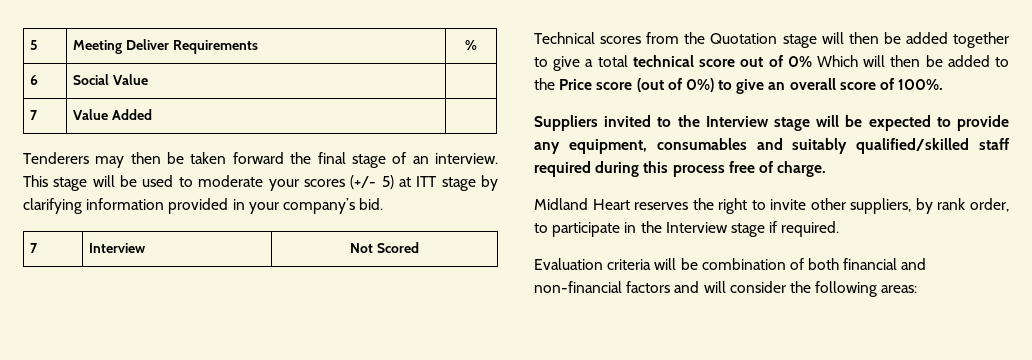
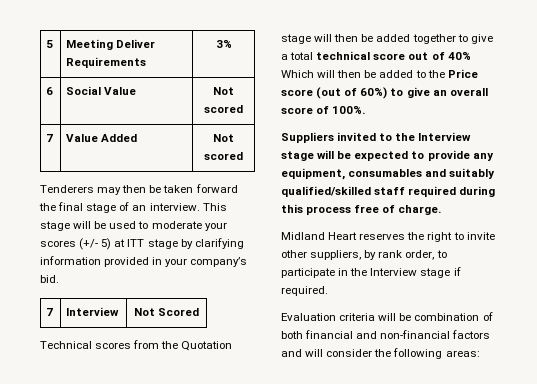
- 5 | Meeting Deliver Requirements | %
+ 5 | Meeting Deliver Requirements | 3%
- 6 | Social Value |
+ 6 | Social Value | Not scored
- 7 | Value Added |
+ 7 | Value Added | Not scored
- Technical scores from the Quotation stage will then be added together to give a total technical score out of 0% Which will then be added to the Price score (out of 0%) to give an overall score of 100%.
+ Technical scores from the Quotation stage will then be added together to give a total technical score out of 40% Which will then be added to the Price score (out of 60%) to give an overall score of 100%.

